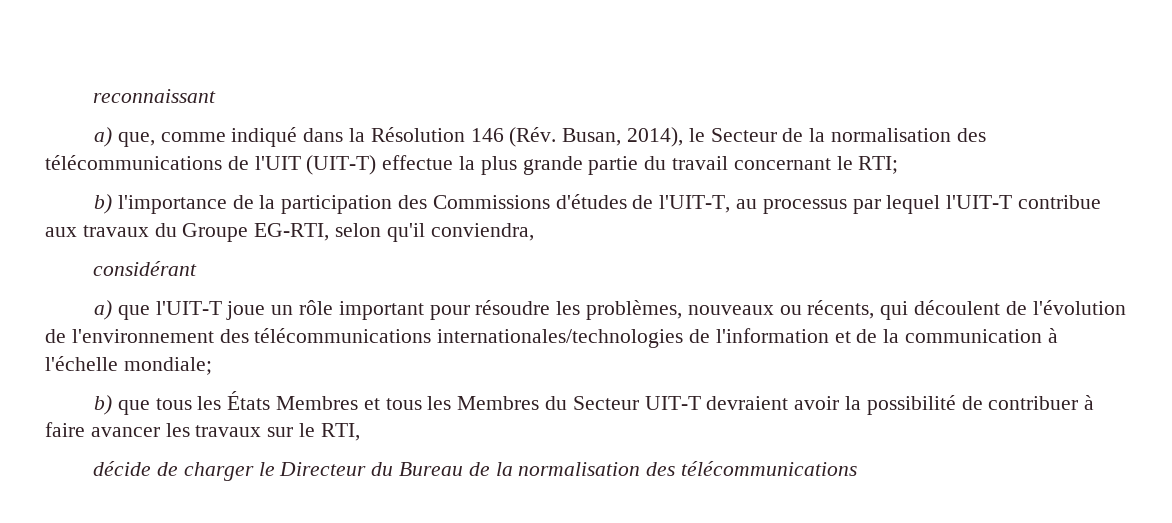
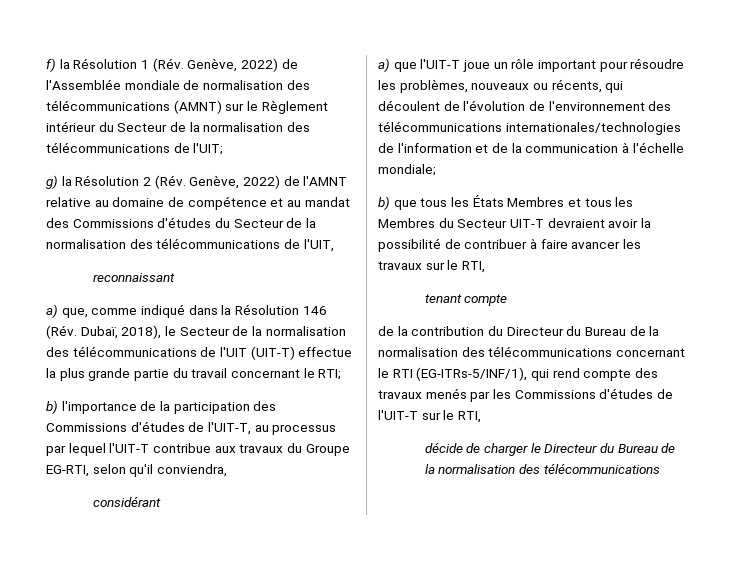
+ f) la Résolution 1 (Rév. Genève, 2022) de l'Assemblée mondiale de normalisation des télécommunications (AMNT) sur le Règlement intérieur du Secteur de la normalisation des télécommunications de l'UIT;
+ g) la Résolution 2 (Rév. Genève, 2022) de l'AMNT relative au domaine de compétence et au mandat des Commissions d'études du Secteur de la normalisation des télécommunications de l'UIT,
- a) que, comme indiqué dans la Résolution 146 (Rév. Busan, 2014), le Secteur de la normalisation des télécommunications de l'UIT (UIT-T) effectue la plus grande partie du travail concernant le RTI;
+ a) que, comme indiqué dans la Résolution 146 (Rév. Dubaï, 2018), le Secteur de la normalisation des télécommunications de l'UIT (UIT-T) effectue la plus grande partie du travail concernant le RTI;
+ tenant compte
+ de la contribution du Directeur du Bureau de la normalisation des télécommunications concernant le RTI (EG-ITRs-5/INF/1), qui rend compte des travaux menés par les Commissions d'études de l'UIT-T sur le RTI,

